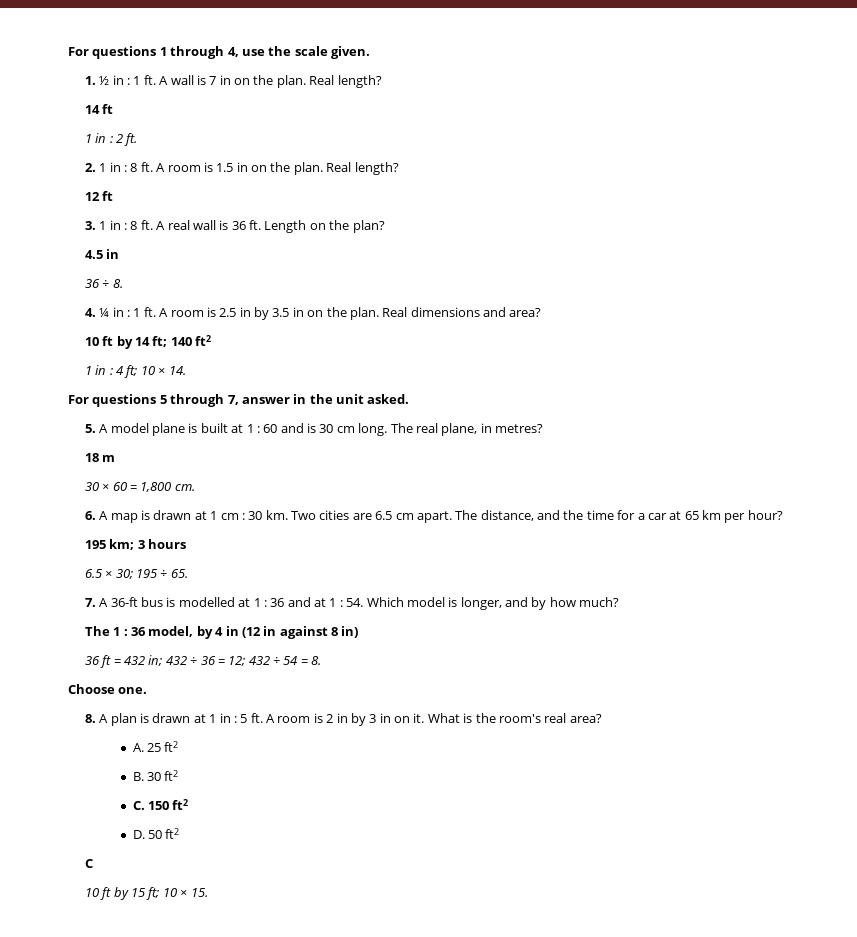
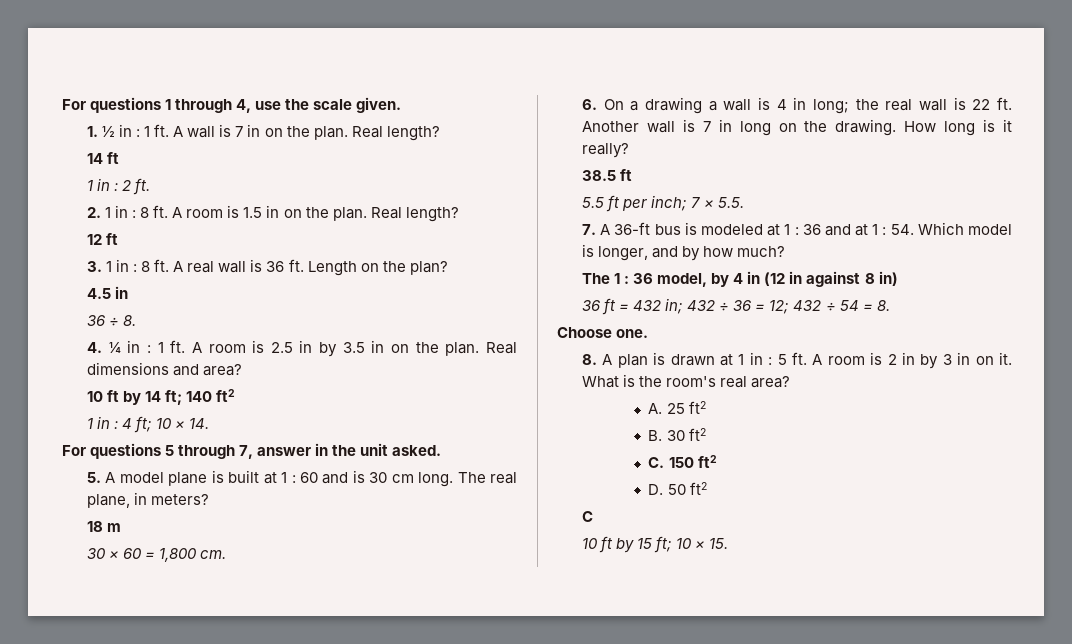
- The real plane, in metres?
+ The real plane, in meters?
- 6. A map is drawn at 1 cm : 30 km. Two cities are 6.5 cm apart. The distance, and the time for a car at 65 km per hour?
- 195 km; 3 hours
- 6.5 × 30; 195 ÷ 65.
+ 6. On a drawing a wall is 4 in long; the real wall is 22 ft. Another wall is 7 in long on the drawing. How long is it really?
+ 38.5 ft
+ 5.5 ft per inch; 7 × 5.5.
- 7. A 36-ft bus is modelled at 1 : 36 and at 1 : 54. Which model is longer, and by how much?
+ 7. A 36-ft bus is modeled at 1 : 36 and at 1 : 54. Which model is longer, and by how much?

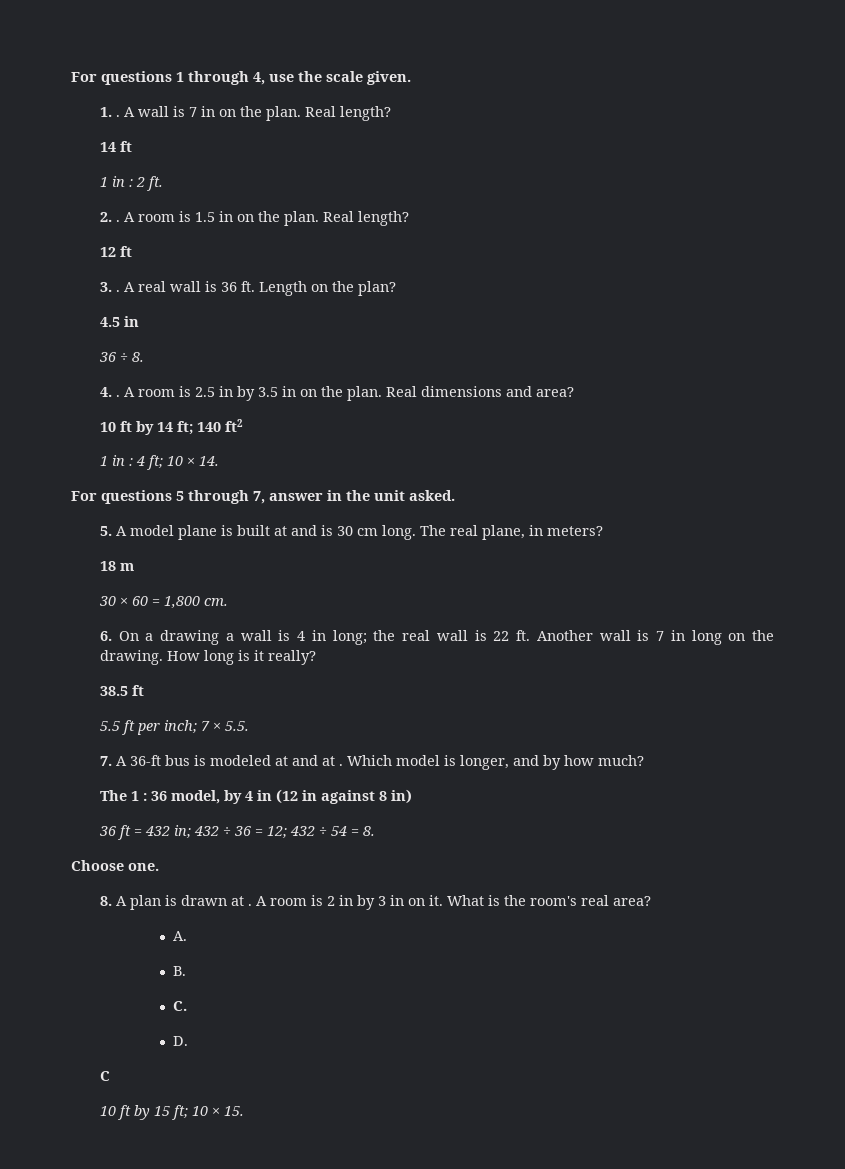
- 1. ½ in : 1 ft.
+ 1. .
- 2. 1 in : 8 ft.
+ 2. .
- 3. 1 in : 8 ft.
+ 3. .
- 4. ¼ in : 1 ft.
+ 4. .
- 5. A model plane is built at 1 : 60 and is 30 cm long.
+ 5. A model plane is built at and is 30 cm long.
- 7. A 36-ft bus is modeled at 1 : 36 and at 1 : 54. Which model is longer, and by how much?
+ 7. A 36-ft bus is modeled at and at . Which model is longer, and by how much?
- 8. A plan is drawn at 1 in : 5 ft.
+ 8. A plan is drawn at .
- A. 25 ft2
+ A.
- B. 30 ft2
+ B.
- C. 150 ft2
+ C.
- D. 50 ft2
+ D.

